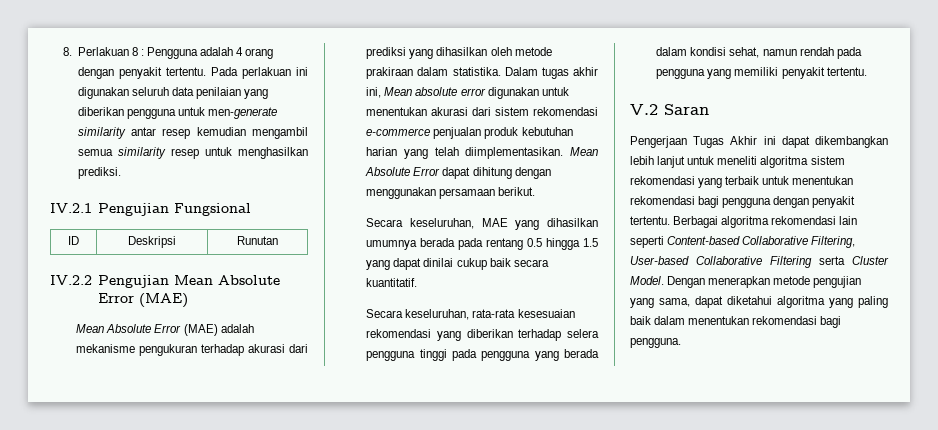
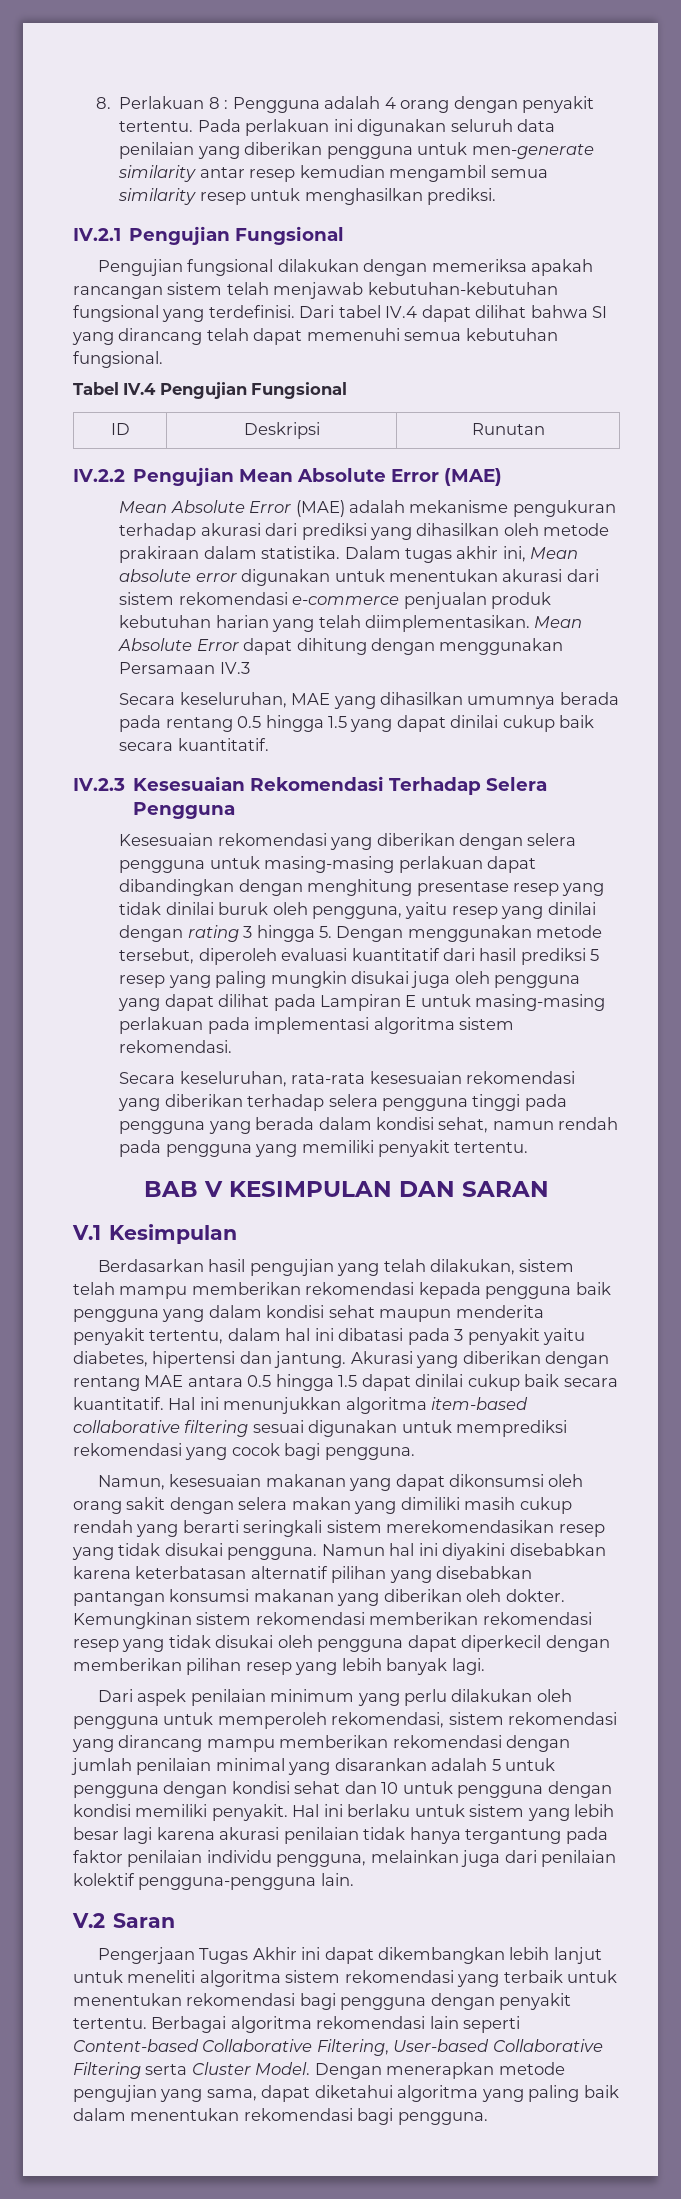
+ Pengujian fungsional dilakukan dengan memeriksa apakah rancangan sistem telah menjawab kebutuhan-kebutuhan fungsional yang terdefinisi. Dari tabel IV.4 dapat dilihat bahwa SI yang dirancang telah dapat memenuhi semua kebutuhan fungsional.
+ Tabel IV.4 Pengujian Fungsional
- Mean Absolute Error dapat dihitung dengan menggunakan persamaan berikut.
+ Mean Absolute Error dapat dihitung dengan menggunakan Persamaan IV.3
+ IV.2.3 Kesesuaian Rekomendasi Terhadap Selera Pengguna
+ Kesesuaian rekomendasi yang diberikan dengan selera pengguna untuk masing-masing perlakuan dapat dibandingkan dengan menghitung presentase resep yang tidak dinilai buruk oleh pengguna, yaitu resep yang dinilai dengan rating 3 hingga 5. Dengan menggunakan metode tersebut, diperoleh evaluasi kuantitatif dari hasil prediksi 5 resep yang paling mungkin disukai juga oleh pengguna yang dapat dilihat pada Lampiran E untuk masing-masing perlakuan pada implementasi algoritma sistem rekomendasi.
+ BAB V KESIMPULAN DAN SARAN
+ V.1 Kesimpulan
+ Berdasarkan hasil pengujian yang telah dilakukan, sistem telah mampu memberikan rekomendasi kepada pengguna baik pengguna yang dalam kondisi sehat maupun menderita penyakit tertentu, dalam hal ini dibatasi pada 3 penyakit yaitu diabetes, hipertensi dan jantung. Akurasi yang diberikan dengan rentang MAE antara 0.5 hingga 1.5 dapat dinilai cukup baik secara kuantitatif. Hal ini menunjukkan algoritma item-based collaborative filtering sesuai digunakan untuk memprediksi rekomendasi yang cocok bagi pengguna.
+ Namun, kesesuaian makanan yang dapat dikonsumsi oleh orang sakit dengan selera makan yang dimiliki masih cukup rendah yang berarti seringkali sistem merekomendasikan resep yang tidak disukai pengguna. Namun hal ini diyakini disebabkan karena keterbatasan alternatif pilihan yang disebabkan pantangan konsumsi makanan yang diberikan oleh dokter. Kemungkinan sistem rekomendasi memberikan rekomendasi resep yang tidak disukai oleh pengguna dapat diperkecil dengan memberikan pilihan resep yang lebih banyak lagi.
+ Dari aspek penilaian minimum yang perlu dilakukan oleh pengguna untuk memperoleh rekomendasi, sistem rekomendasi yang dirancang mampu memberikan rekomendasi dengan jumlah penilaian minimal yang disarankan adalah 5 untuk pengguna dengan kondisi sehat dan 10 untuk pengguna dengan kondisi memiliki penyakit. Hal ini berlaku untuk sistem yang lebih besar lagi karena akurasi penilaian tidak hanya tergantung pada faktor penilaian individu pengguna, melainkan juga dari penilaian kolektif pengguna-pengguna lain.

